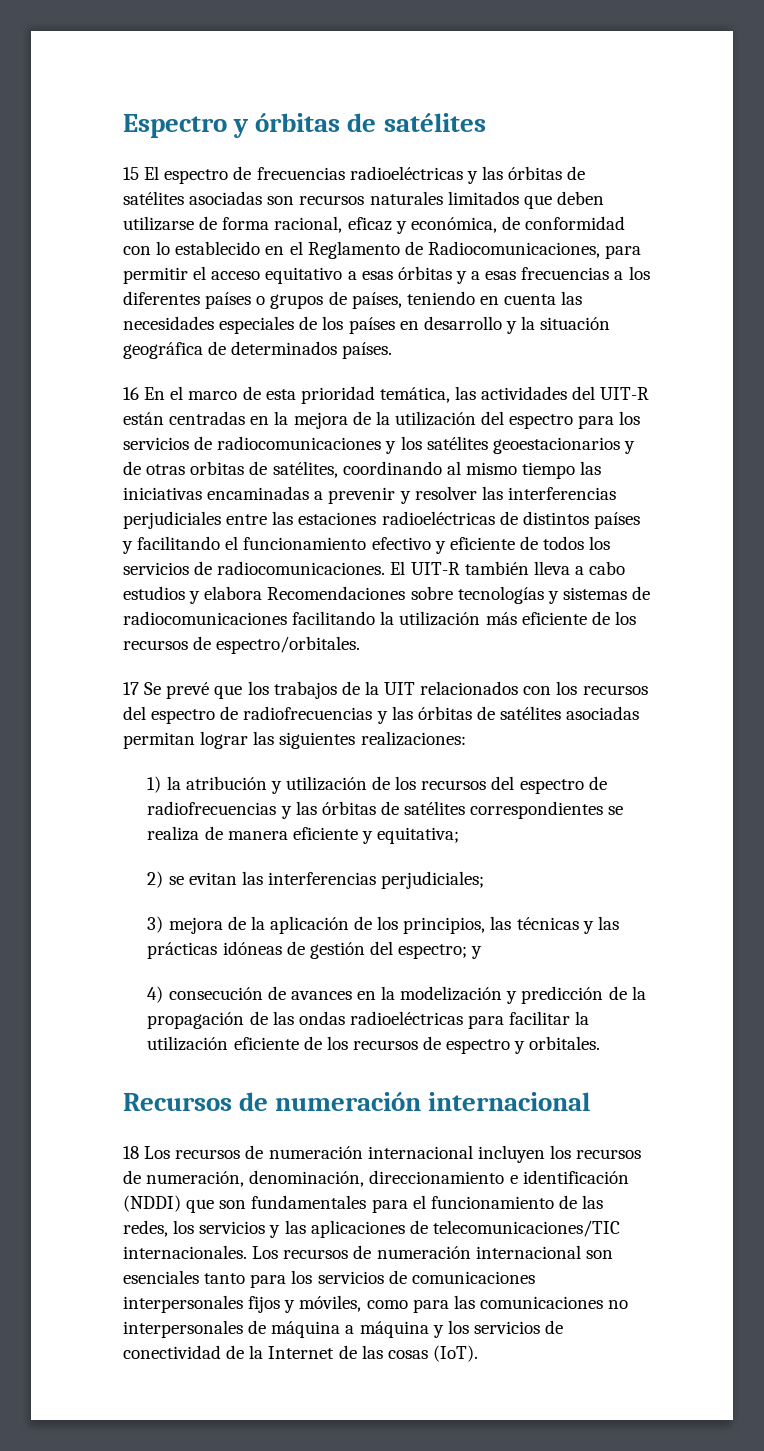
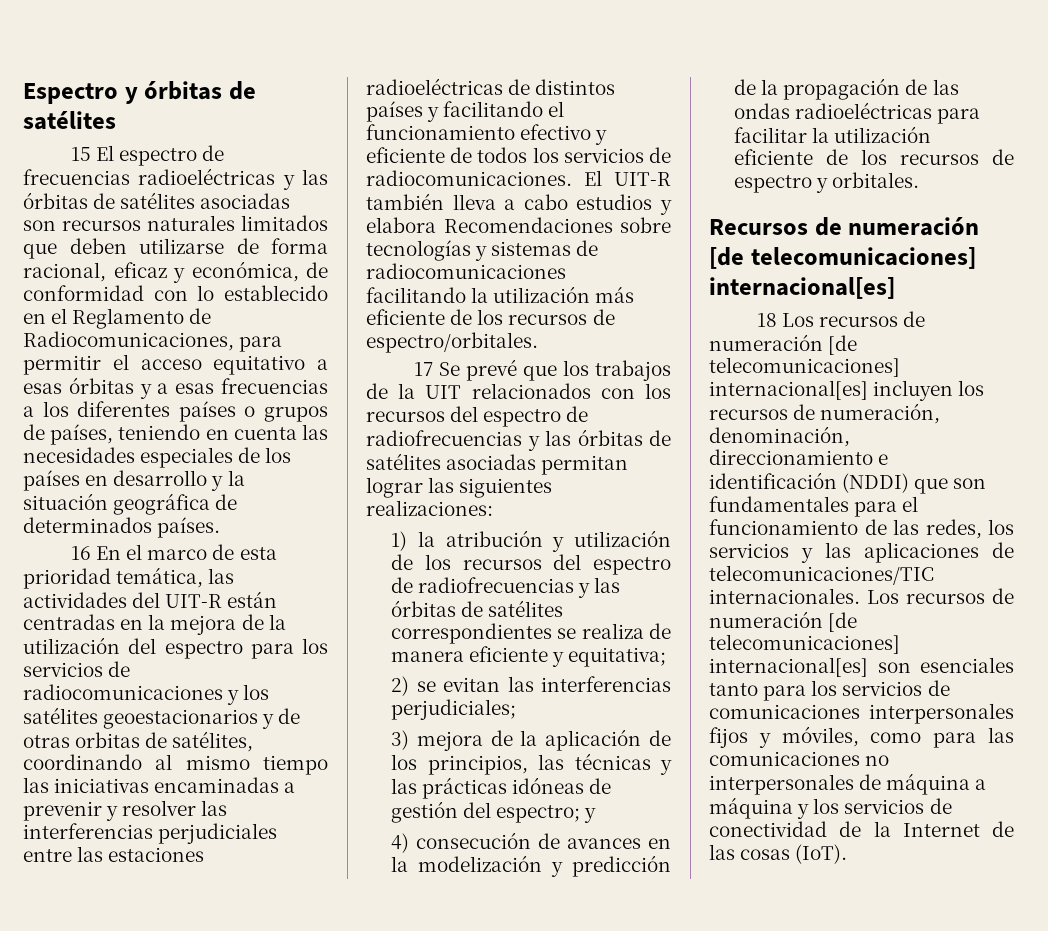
- Recursos de numeración internacional
+ Recursos de numeración [de telecomunicaciones] internacional[es]
- 18 Los recursos de numeración internacional incluyen los recursos de numeración, denominación, direccionamiento e identificación (NDDI) que son fundamentales para el funcionamiento de las redes, los servicios y las aplicaciones de telecomunicaciones/TIC internacionales.
+ 18 Los recursos de numeración [de telecomunicaciones] internacional[es] incluyen los recursos de numeración, denominación, direccionamiento e identificación (NDDI) que son fundamentales para el funcionamiento de las redes, los servicios y las aplicaciones de telecomunicaciones/TIC internacionales.
- Los recursos de numeración internacional son esenciales tanto para los servicios de comunicaciones interpersonales fijos y móviles, como para las comunicaciones no interpersonales de máquina a máquina y los servicios de conectividad de la Internet de las cosas (IoT).
+ Los recursos de numeración [de telecomunicaciones] internacional[es] son esenciales tanto para los servicios de comunicaciones interpersonales fijos y móviles, como para las comunicaciones no interpersonales de máquina a máquina y los servicios de conectividad de la Internet de las cosas (IoT).

